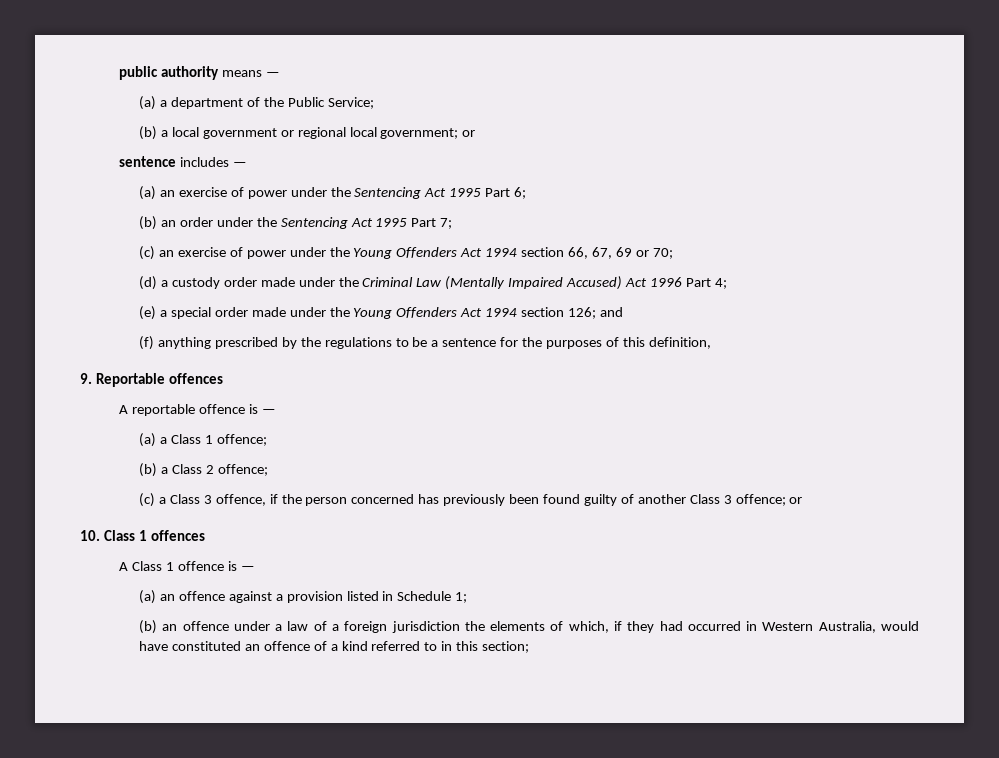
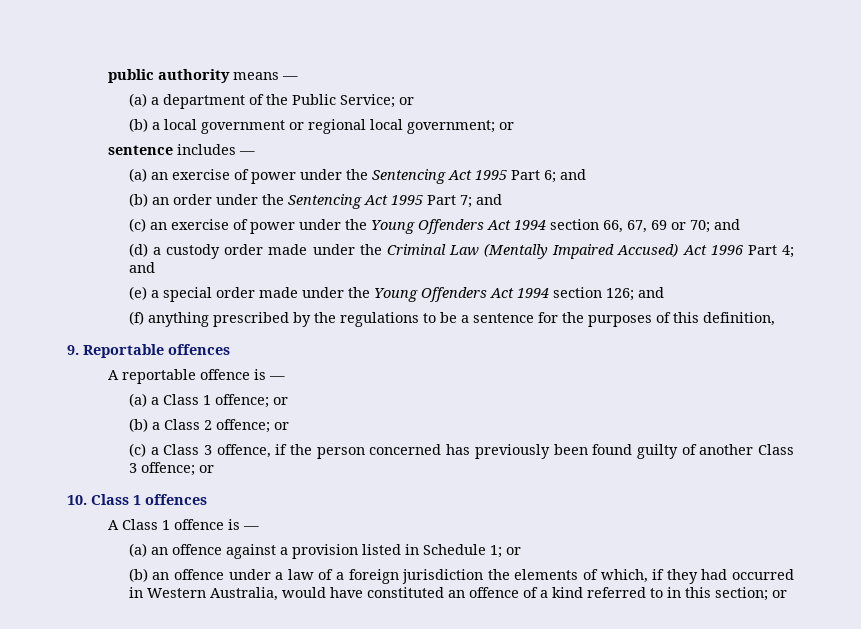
- (a) a department of the Public Service;
+ (a) a department of the Public Service; or
- (a) an exercise of power under the Sentencing Act 1995 Part 6;
+ (a) an exercise of power under the Sentencing Act 1995 Part 6; and
- (b) an order under the Sentencing Act 1995 Part 7;
+ (b) an order under the Sentencing Act 1995 Part 7; and
- (c) an exercise of power under the Young Offenders Act 1994 section 66, 67, 69 or 70;
+ (c) an exercise of power under the Young Offenders Act 1994 section 66, 67, 69 or 70; and
- (d) a custody order made under the Criminal Law (Mentally Impaired Accused) Act 1996 Part 4;
+ (d) a custody order made under the Criminal Law (Mentally Impaired Accused) Act 1996 Part 4; and
- (a) a Class 1 offence;
+ (a) a Class 1 offence; or
- (b) a Class 2 offence;
+ (b) a Class 2 offence; or
- (a) an offence against a provision listed in Schedule 1;
+ (a) an offence against a provision listed in Schedule 1; or
- (b) an offence under a law of a foreign jurisdiction the elements of which, if they had occurred in Western Australia, would have constituted an offence of a kind referred to in this section;
+ (b) an offence under a law of a foreign jurisdiction the elements of which, if they had occurred in Western Australia, would have constituted an offence of a kind referred to in this section; or

